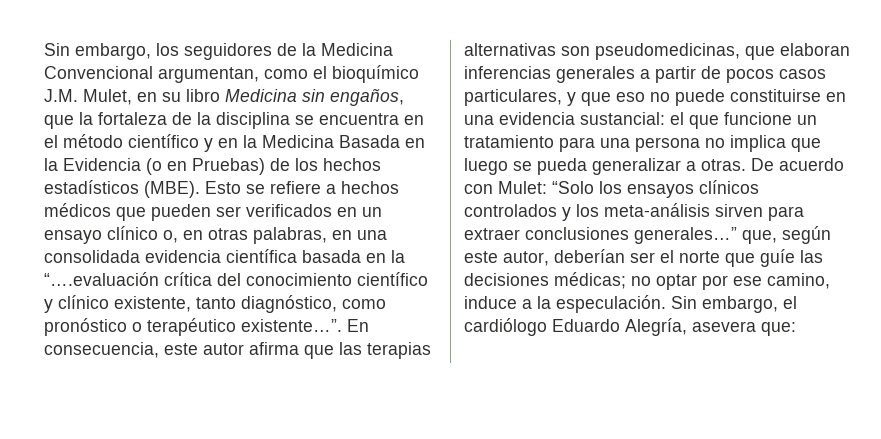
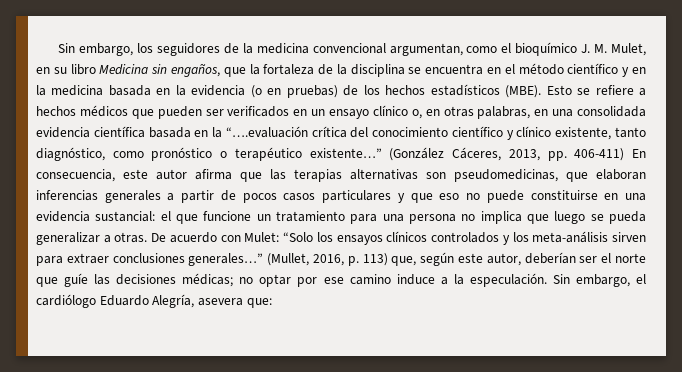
- Sin embargo, los seguidores de la Medicina Convencional argumentan, como el bioquímico J.M. Mulet, en su libro Medicina sin engaños, que la fortaleza de la disciplina se encuentra en el método científico y en la Medicina Basada en la Evidencia (o en Pruebas) de los hechos estadísticos (MBE).
+ Sin embargo, los seguidores de la medicina convencional argumentan, como el bioquímico J. M. Mulet, en su libro Medicina sin engaños, que la fortaleza de la disciplina se encuentra en el método científico y en la medicina basada en la evidencia (o en pruebas) de los hechos estadísticos (MBE).
- Esto se refiere a hechos médicos que pueden ser verificados en un ensayo clínico o, en otras palabras, en una consolidada evidencia científica basada en la “….evaluación crítica del conocimiento científico y clínico existente, tanto diagnóstico, como pronóstico o terapéutico existente…”. En consecuencia, este autor afirma que las terapias alternativas son pseudomedicinas, que elaboran inferencias generales a partir de pocos casos particulares, y que eso no puede constituirse en una evidencia sustancial:
+ Esto se refiere a hechos médicos que pueden ser verificados en un ensayo clínico o, en otras palabras, en una consolidada evidencia científica basada en la “….evaluación crítica del conocimiento científico y clínico existente, tanto diagnóstico, como pronóstico o terapéutico existente…” (González Cáceres, 2013, pp. 406-411) En consecuencia, este autor afirma que las terapias alternativas son pseudomedicinas, que elaboran inferencias generales a partir de pocos casos particulares y que eso no puede constituirse en una evidencia sustancial:
- De acuerdo con Mulet: “Solo los ensayos clínicos controlados y los meta-análisis sirven para extraer conclusiones generales…” que, según este autor, deberían ser el norte que guíe las decisiones médicas; no optar por ese camino, induce a la especulación.
+ De acuerdo con Mulet: “Solo los ensayos clínicos controlados y los meta-análisis sirven para extraer conclusiones generales…” (Mullet, 2016, p. 113) que, según este autor, deberían ser el norte que guíe las decisiones médicas; no optar por ese camino induce a la especulación.

